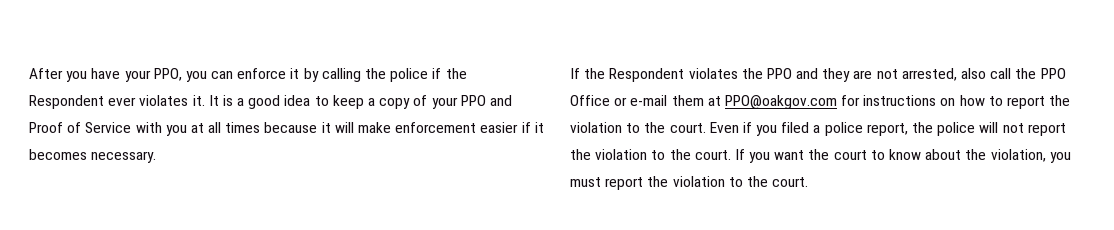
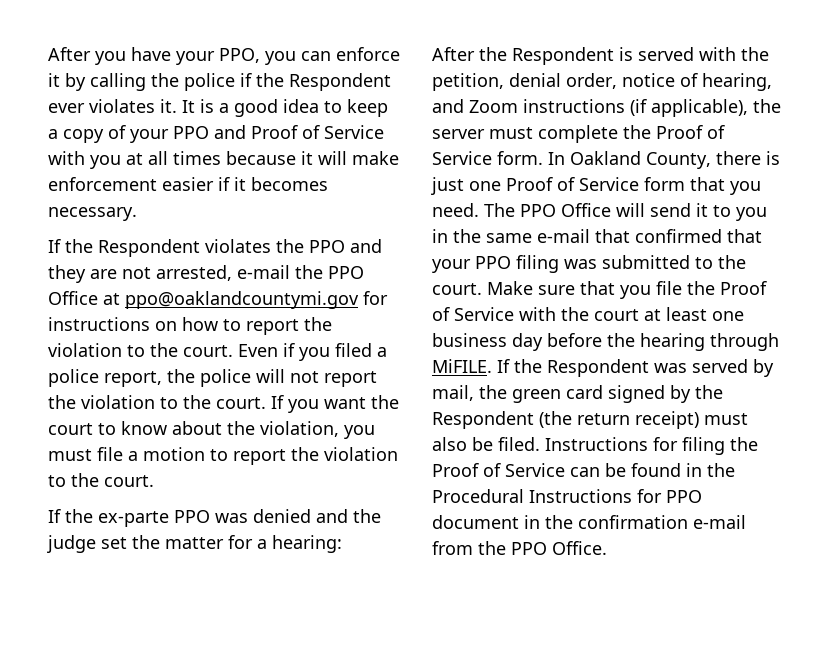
- If the Respondent violates the PPO and they are not arrested, also call the PPO Office or e-mail them at PPO@oakgov.com for instructions on how to report the violation to the court.
+ If the Respondent violates the PPO and they are not arrested, e-mail the PPO Office at ppo@oaklandcountymi.gov for instructions on how to report the violation to the court.
- If you want the court to know about the violation, you must report the violation to the court.
+ If you want the court to know about the violation, you must file a motion to report the violation to the court.
+ If the ex-parte PPO was denied and the judge set the matter for a hearing:
+ After the Respondent is served with the petition, denial order, notice of hearing, and Zoom instructions (if applicable), the server must complete the Proof of Service form. In Oakland County, there is just one Proof of Service form that you need. The PPO Office will send it to you in the same e-mail that confirmed that your PPO filing was submitted to the court. Make sure that you file the Proof of Service with the court at least one business day before the hearing through MiFILE. If the Respondent was served by mail, the green card signed by the Respondent (the return receipt) must also be filed. Instructions for filing the Proof of Service can be found in the Procedural Instructions for PPO document in the confirmation e-mail from the PPO Office.

